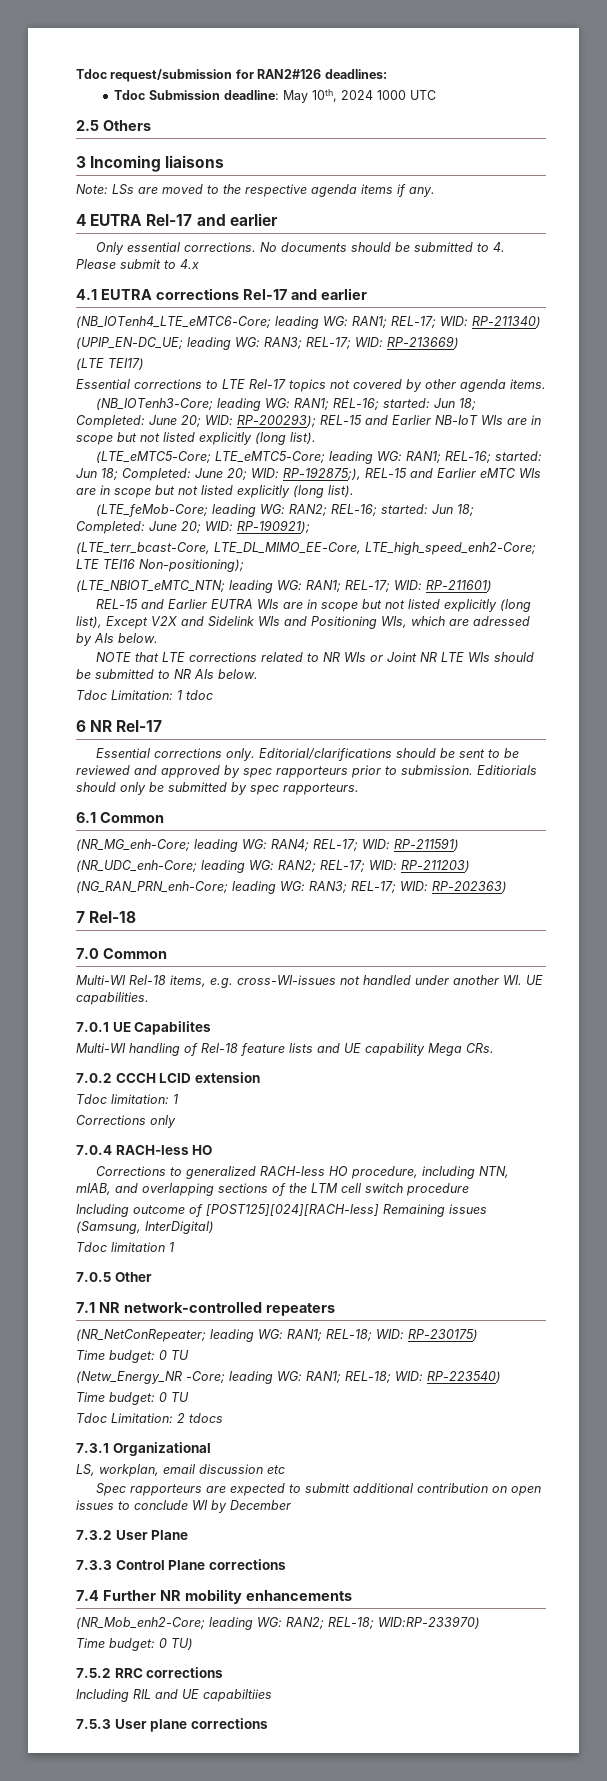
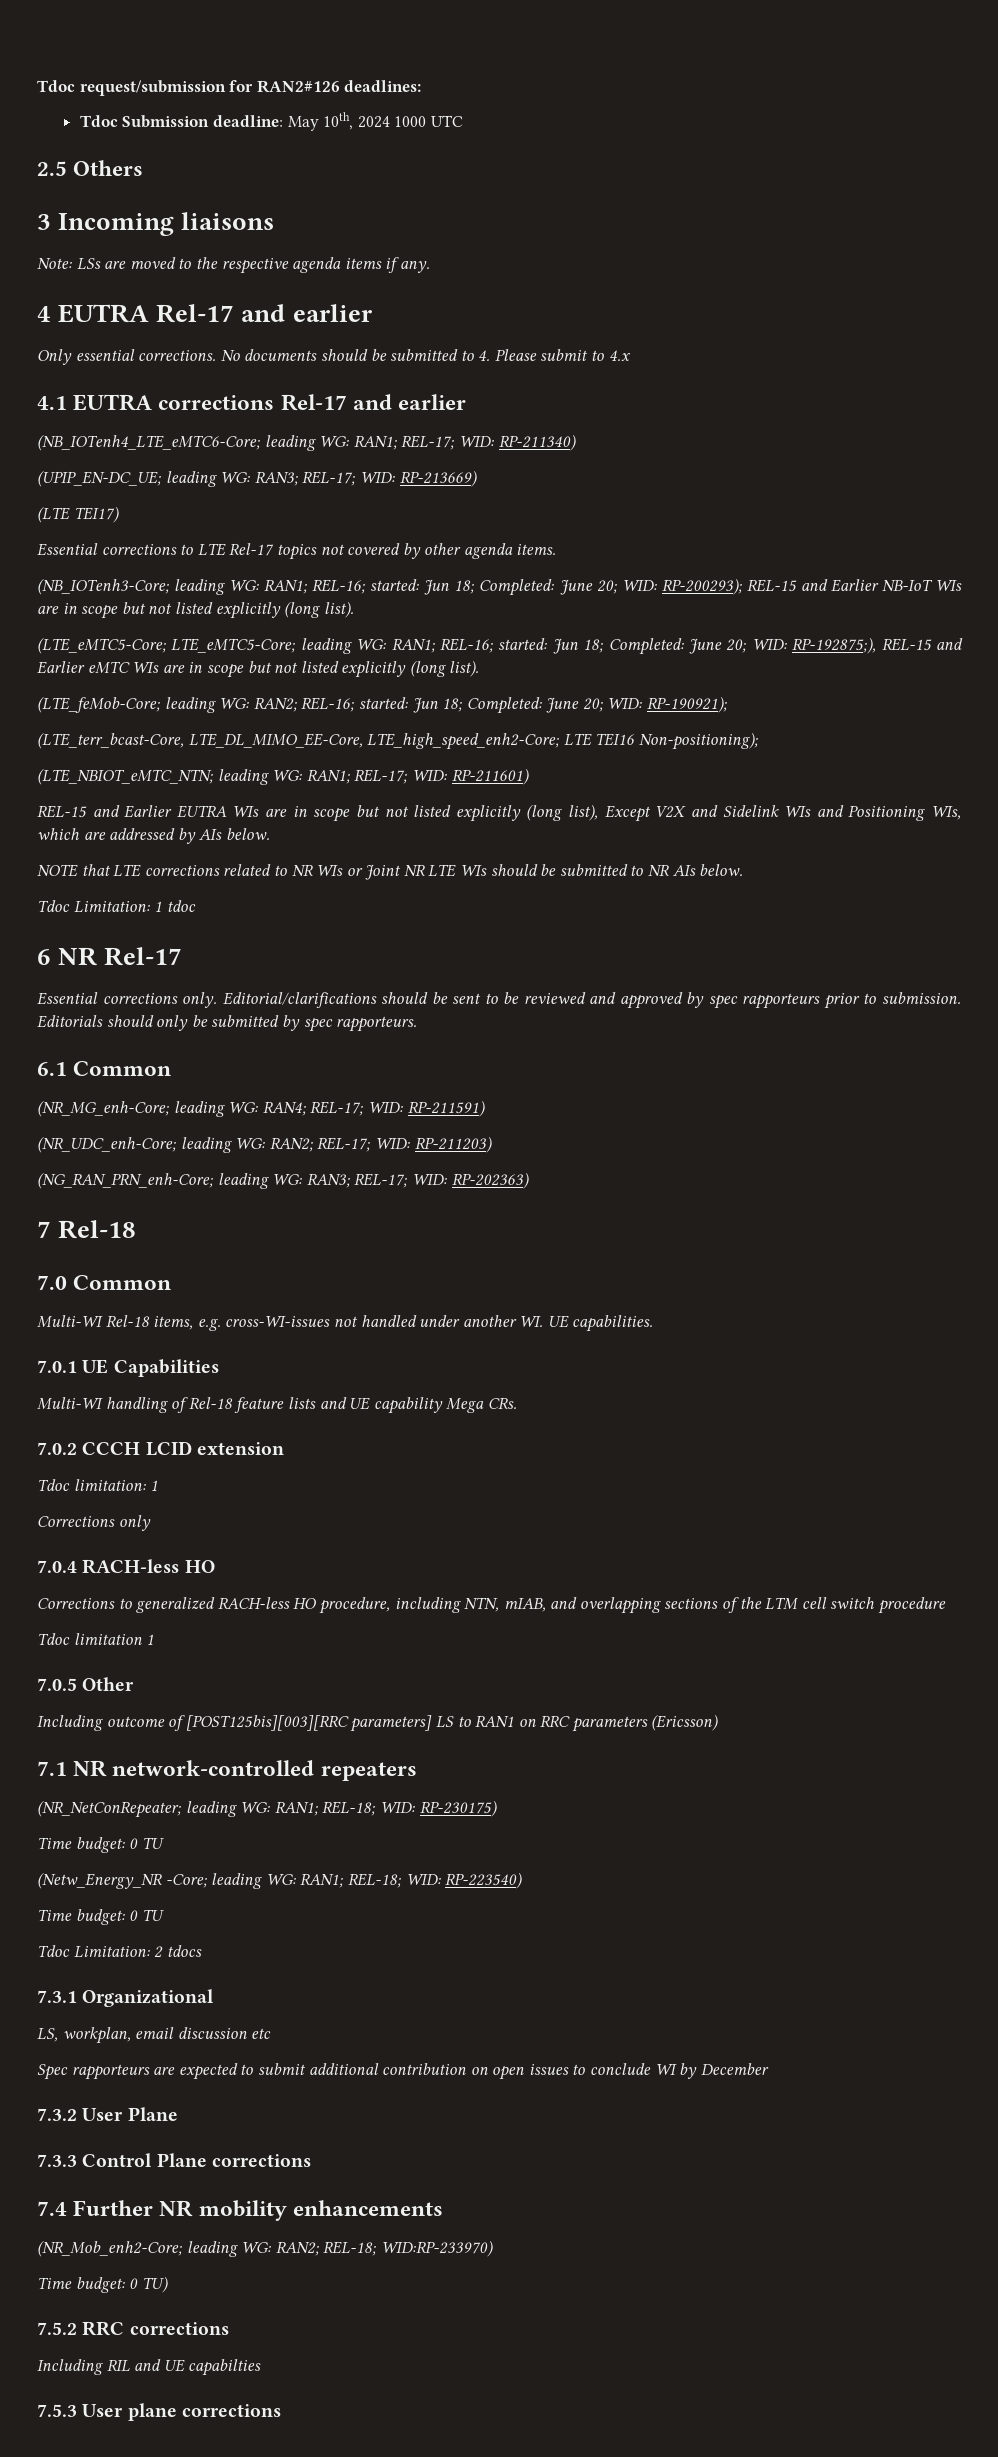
- REL-15 and Earlier EUTRA WIs are in scope but not listed explicitly (long list), Except V2X and Sidelink WIs and Positioning WIs, which are adressed by AIs below.
+ REL-15 and Earlier EUTRA WIs are in scope but not listed explicitly (long list), Except V2X and Sidelink WIs and Positioning WIs, which are addressed by AIs below.
- Editiorials should only be submitted by spec rapporteurs.
+ Editorials should only be submitted by spec rapporteurs.
- 7.0.1 UE Capabilites
+ 7.0.1 UE Capabilities
- Including outcome of [POST125][024][RACH-less] Remaining issues (Samsung, InterDigital)
+ Including outcome of [POST125bis][003][RRC parameters] LS to RAN1 on RRC parameters (Ericsson)
- Spec rapporteurs are expected to submitt additional contribution on open issues to conclude WI by December
+ Spec rapporteurs are expected to submit additional contribution on open issues to conclude WI by December
- Including RIL and UE capabiltiies
+ Including RIL and UE capabilties

